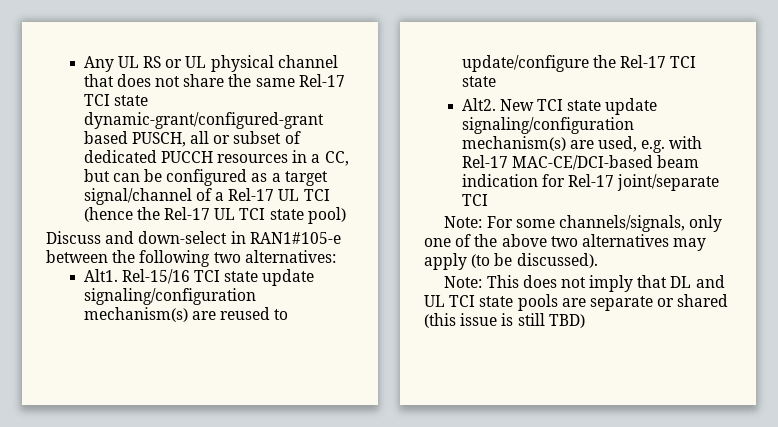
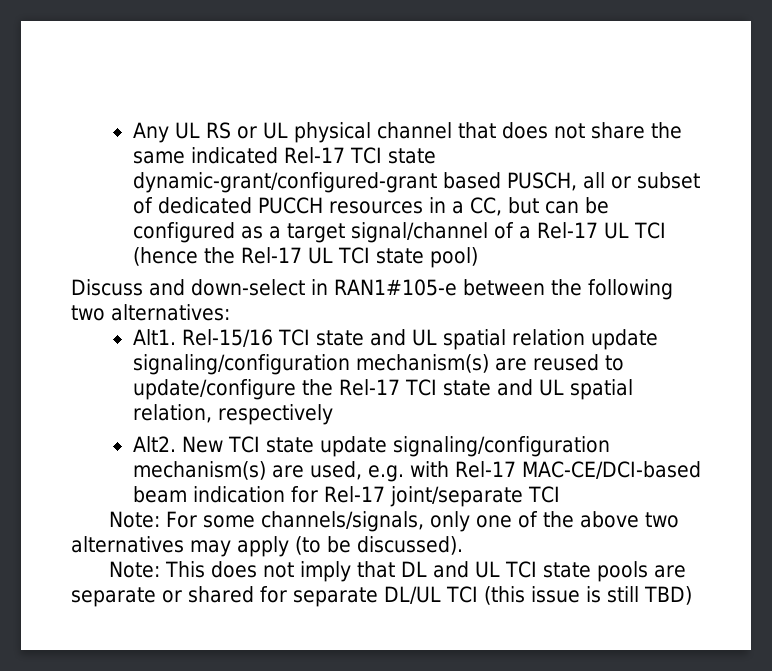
- Any UL RS or UL physical channel that does not share the same Rel-17 TCI state dynamic-grant/configured-grant based PUSCH, all or subset of dedicated PUCCH resources in a CC, but can be configured as a target signal/channel of a Rel-17 UL TCI (hence the Rel-17 UL TCI state pool)
+ Any UL RS or UL physical channel that does not share the same indicated Rel-17 TCI state dynamic-grant/configured-grant based PUSCH, all or subset of dedicated PUCCH resources in a CC, but can be configured as a target signal/channel of a Rel-17 UL TCI (hence the Rel-17 UL TCI state pool)
- Rel-15/16 TCI state update signaling/configuration mechanism(s) are reused to update/configure the Rel-17 TCI state
+ Rel-15/16 TCI state and UL spatial relation update signaling/configuration mechanism(s) are reused to update/configure the Rel-17 TCI state and UL spatial relation, respectively
- Note: This does not imply that DL and UL TCI state pools are separate or shared (this issue is still TBD)
+ Note: This does not imply that DL and UL TCI state pools are separate or shared for separate DL/UL TCI (this issue is still TBD)

